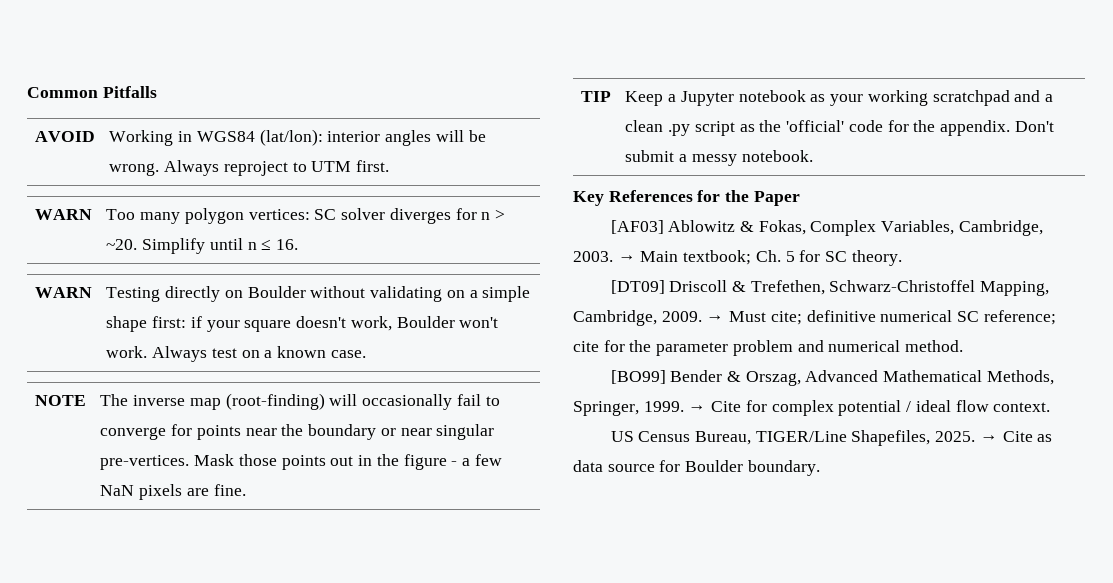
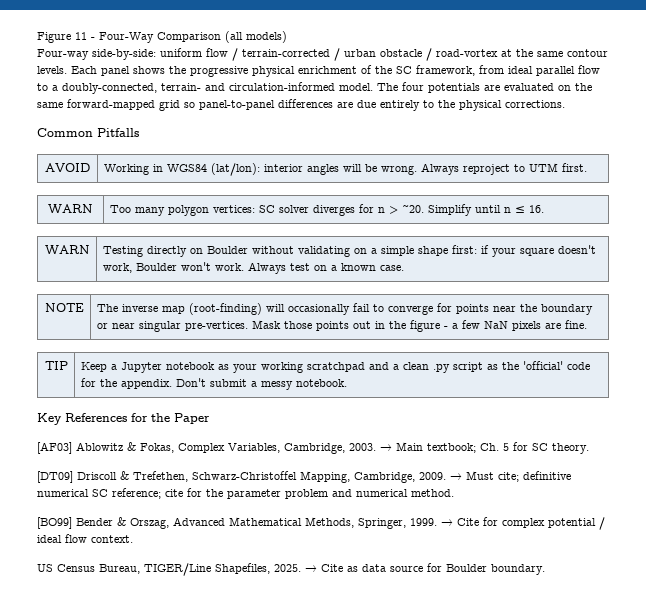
+ Figure 11 - Four-Way Comparison (all models)
+ Four-way side-by-side: uniform flow / terrain-corrected / urban obstacle / road-vortex at the same contour levels. Each panel shows the progressive physical enrichment of the SC framework, from ideal parallel flow to a doubly-connected, terrain- and circulation-informed model. The four potentials are evaluated on the same forward-mapped grid so panel-to-panel differences are due entirely to the physical corrections.

